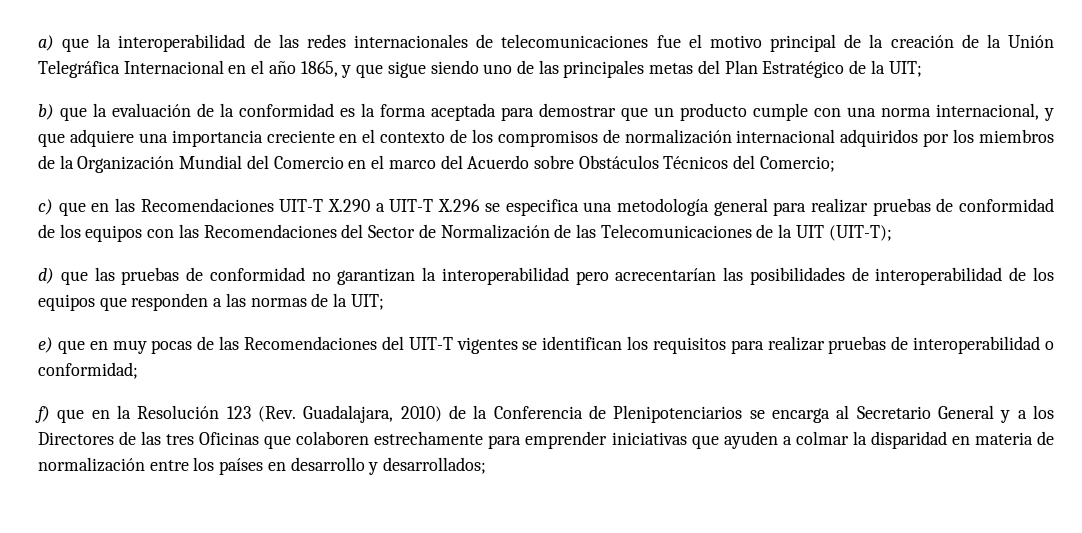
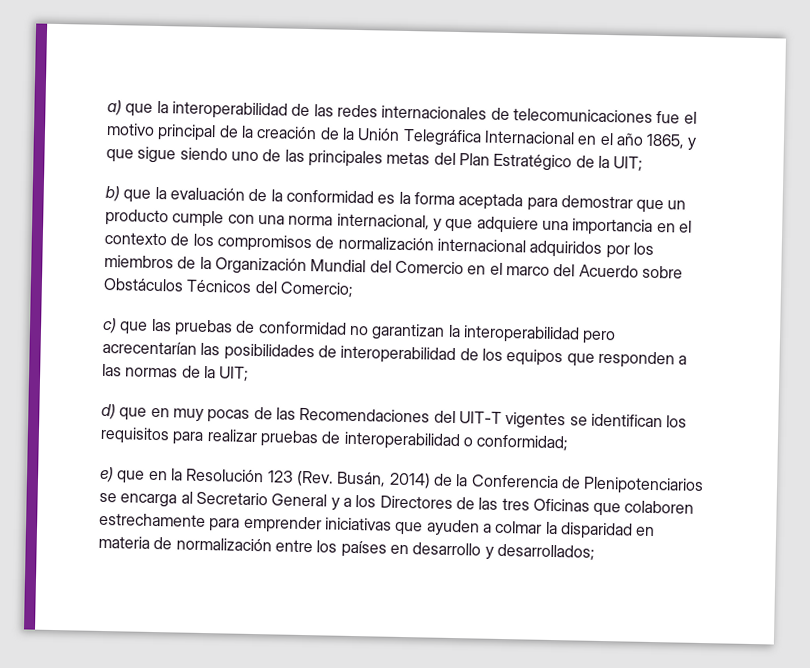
- b) que la evaluación de la conformidad es la forma aceptada para demostrar que un producto cumple con una norma internacional, y que adquiere una importancia creciente en el contexto de los compromisos de normalización internacional adquiridos por los miembros de la Organización Mundial del Comercio en el marco del Acuerdo sobre Obstáculos Técnicos del Comercio;
+ b) que la evaluación de la conformidad es la forma aceptada para demostrar que un producto cumple con una norma internacional, y que adquiere una importancia en el contexto de los compromisos de normalización internacional adquiridos por los miembros de la Organización Mundial del Comercio en el marco del Acuerdo sobre Obstáculos Técnicos del Comercio;
- c) que en las Recomendaciones UIT-T X.290 a UIT-T X.296 se especifica una metodología general para realizar pruebas de conformidad de los equipos con las Recomendaciones del Sector de Normalización de las Telecomunicaciones de la UIT (UIT-T);
- d) que las pruebas de conformidad no garantizan la interoperabilidad pero acrecentarían las posibilidades de interoperabilidad de los equipos que responden a las normas de la UIT;
+ c) que las pruebas de conformidad no garantizan la interoperabilidad pero acrecentarían las posibilidades de interoperabilidad de los equipos que responden a las normas de la UIT;
- e) que en muy pocas de las Recomendaciones del UIT-T vigentes se identifican los requisitos para realizar pruebas de interoperabilidad o conformidad;
+ d) que en muy pocas de las Recomendaciones del UIT-T vigentes se identifican los requisitos para realizar pruebas de interoperabilidad o conformidad;
- f) que en la Resolución 123 (Rev. Guadalajara, 2010) de la Conferencia de Plenipotenciarios se encarga al Secretario General y a los Directores de las tres Oficinas que colaboren estrechamente para emprender iniciativas que ayuden a colmar la disparidad en materia de normalización entre los países en desarrollo y desarrollados;
+ e) que en la Resolución 123 (Rev. Busán, 2014) de la Conferencia de Plenipotenciarios se encarga al Secretario General y a los Directores de las tres Oficinas que colaboren estrechamente para emprender iniciativas que ayuden a colmar la disparidad en materia de normalización entre los países en desarrollo y desarrollados;

